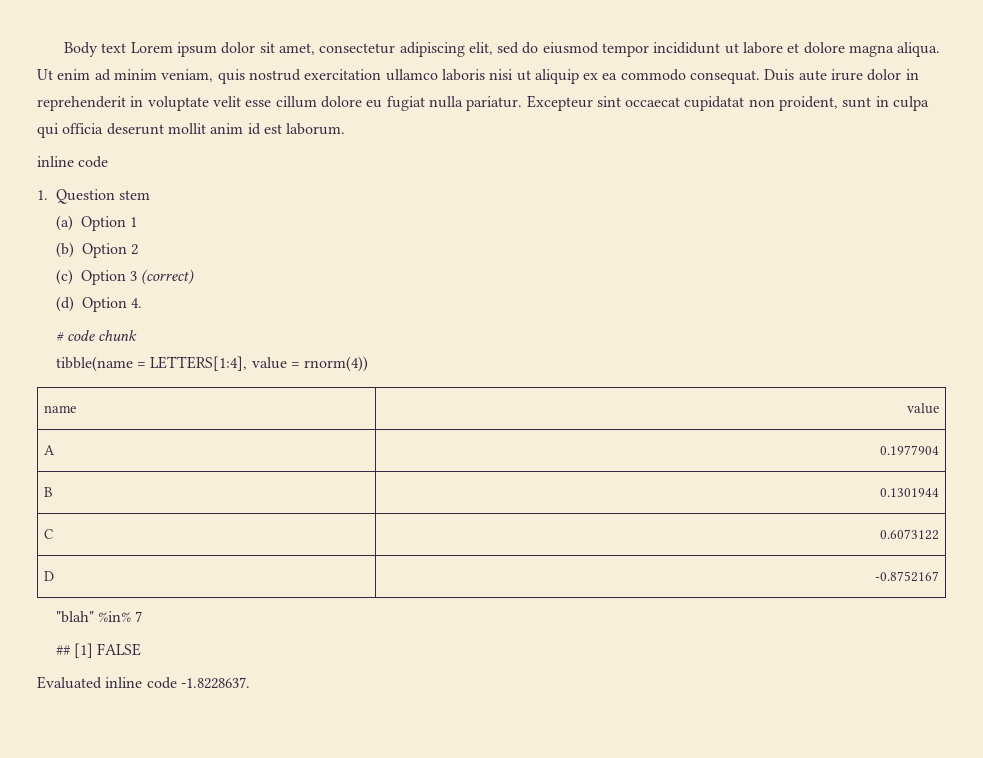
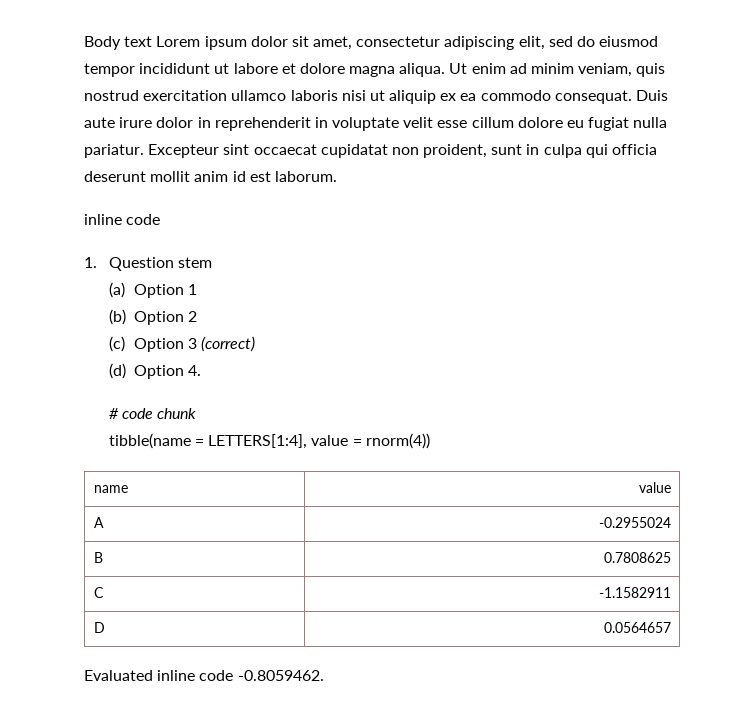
- A | 0.1977904
+ A | -0.2955024
- B | 0.1301944
+ B | 0.7808625
- C | 0.6073122
+ C | -1.1582911
- D | -0.8752167
- "blah" %in% 7
- ## [1] FALSE
+ D | 0.0564657
- Evaluated inline code -1.8228637.
+ Evaluated inline code -0.8059462.

